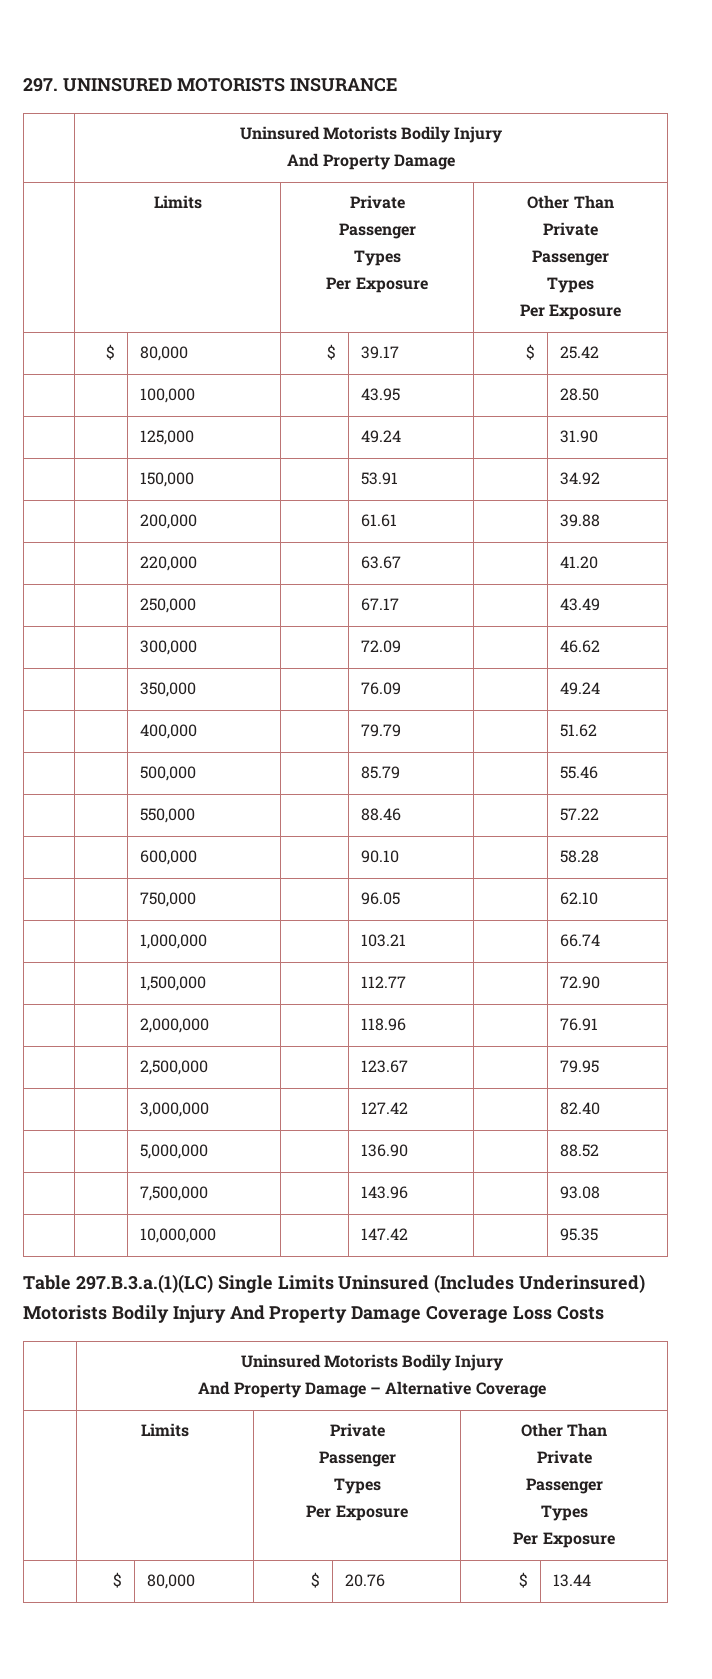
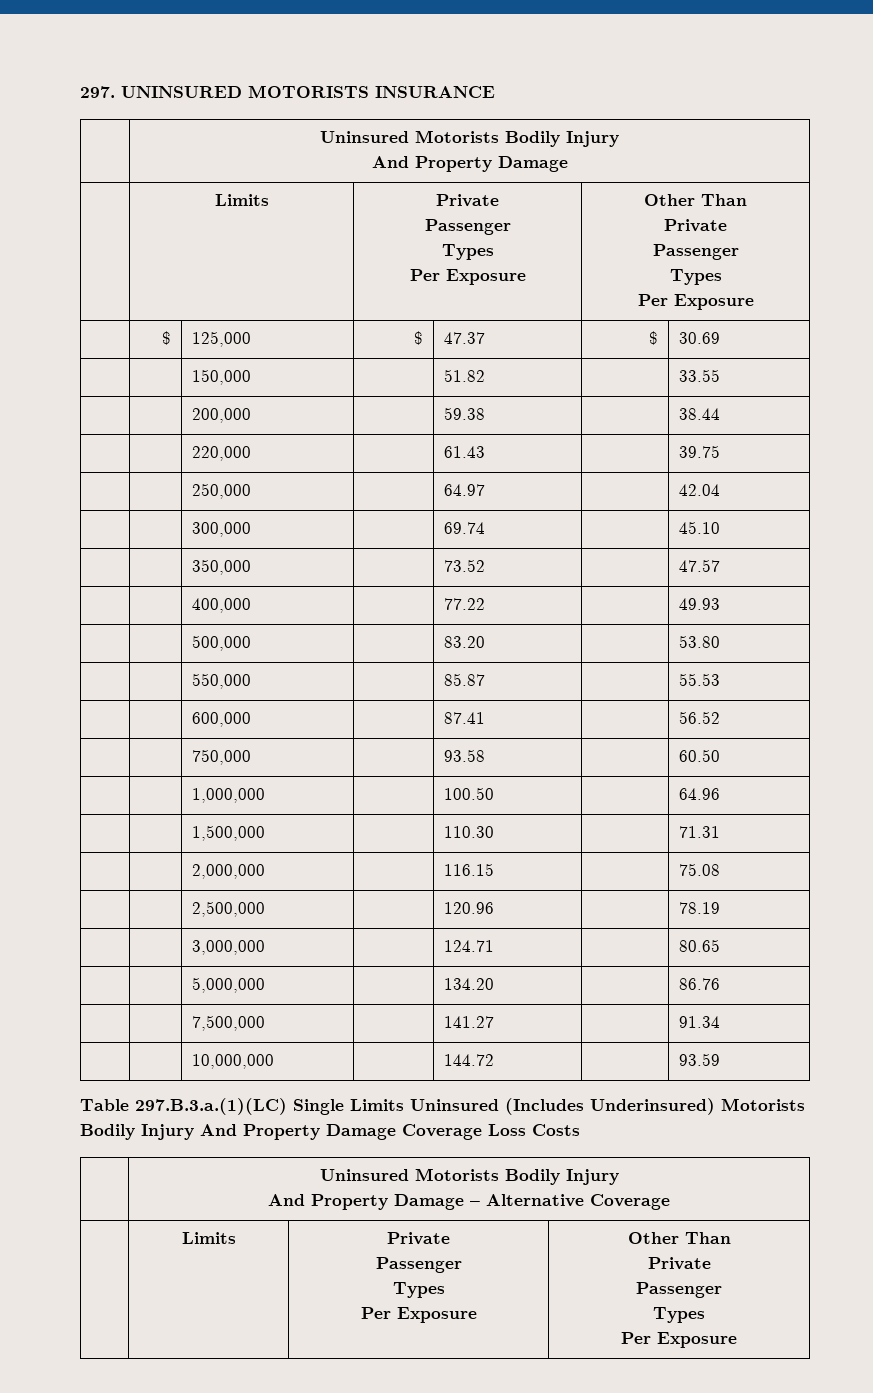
- | $ | 80,000 | $ | 39.17 | $ | 25.42
- | | 100,000 | | 43.95 | | 28.50
- | | 125,000 | | 49.24 | | 31.90
+ | $ | 125,000 | $ | 47.37 | $ | 30.69
- | | 150,000 | | 53.91 | | 34.92
+ | | 150,000 | | 51.82 | | 33.55
- | | 200,000 | | 61.61 | | 39.88
+ | | 200,000 | | 59.38 | | 38.44
- | | 220,000 | | 63.67 | | 41.20
+ | | 220,000 | | 61.43 | | 39.75
- | | 250,000 | | 67.17 | | 43.49
+ | | 250,000 | | 64.97 | | 42.04
- | | 300,000 | | 72.09 | | 46.62
+ | | 300,000 | | 69.74 | | 45.10
- | | 350,000 | | 76.09 | | 49.24
+ | | 350,000 | | 73.52 | | 47.57
- | | 400,000 | | 79.79 | | 51.62
+ | | 400,000 | | 77.22 | | 49.93
- | | 500,000 | | 85.79 | | 55.46
+ | | 500,000 | | 83.20 | | 53.80
- | | 550,000 | | 88.46 | | 57.22
+ | | 550,000 | | 85.87 | | 55.53
- | | 600,000 | | 90.10 | | 58.28
+ | | 600,000 | | 87.41 | | 56.52
- | | 750,000 | | 96.05 | | 62.10
+ | | 750,000 | | 93.58 | | 60.50
- | | 1,000,000 | | 103.21 | | 66.74
+ | | 1,000,000 | | 100.50 | | 64.96
- | | 1,500,000 | | 112.77 | | 72.90
+ | | 1,500,000 | | 110.30 | | 71.31
- | | 2,000,000 | | 118.96 | | 76.91
+ | | 2,000,000 | | 116.15 | | 75.08
- | | 2,500,000 | | 123.67 | | 79.95
+ | | 2,500,000 | | 120.96 | | 78.19
- | | 3,000,000 | | 127.42 | | 82.40
+ | | 3,000,000 | | 124.71 | | 80.65
- | | 5,000,000 | | 136.90 | | 88.52
+ | | 5,000,000 | | 134.20 | | 86.76
- | | 7,500,000 | | 143.96 | | 93.08
+ | | 7,500,000 | | 141.27 | | 91.34
- | | 10,000,000 | | 147.42 | | 95.35
+ | | 10,000,000 | | 144.72 | | 93.59
- | $ | 80,000 | $ | 20.76 | $ | 13.44

